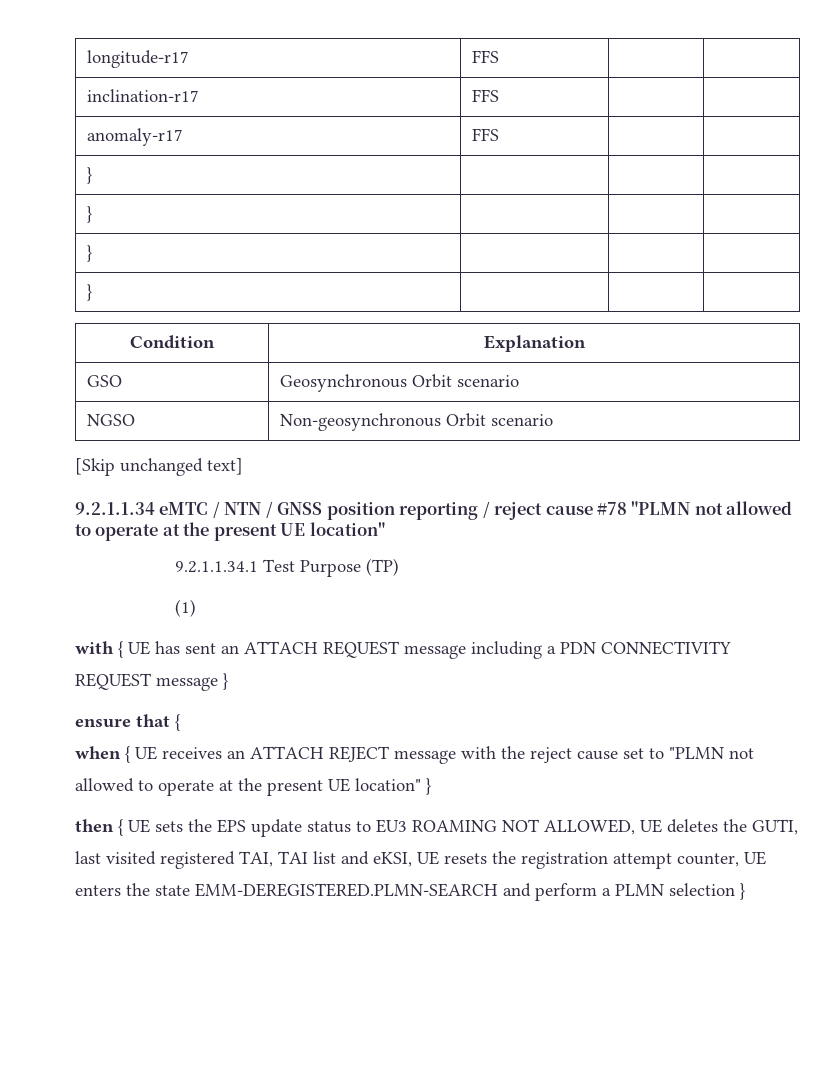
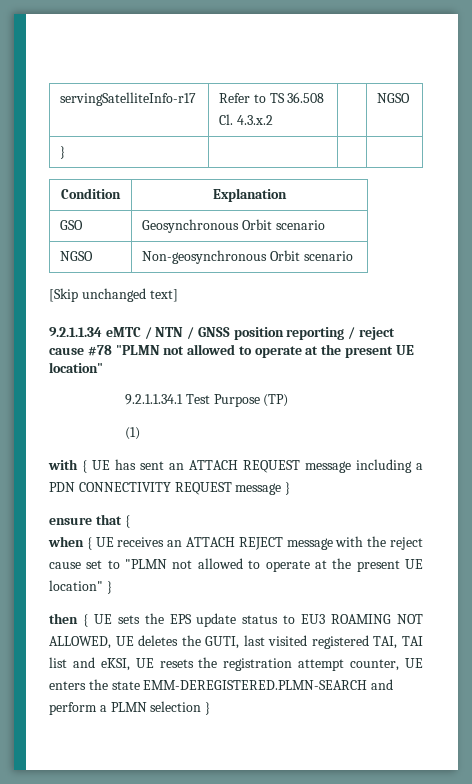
- longitude-r17 | FFS | |
- inclination-r17 | FFS | |
- anomaly-r17 | FFS | |
- } | | |
- } | | |
- } | | |
+ servingSatelliteInfo-r17 | Refer to TS 36.508 Cl. 4.3.x.2 | | NGSO

